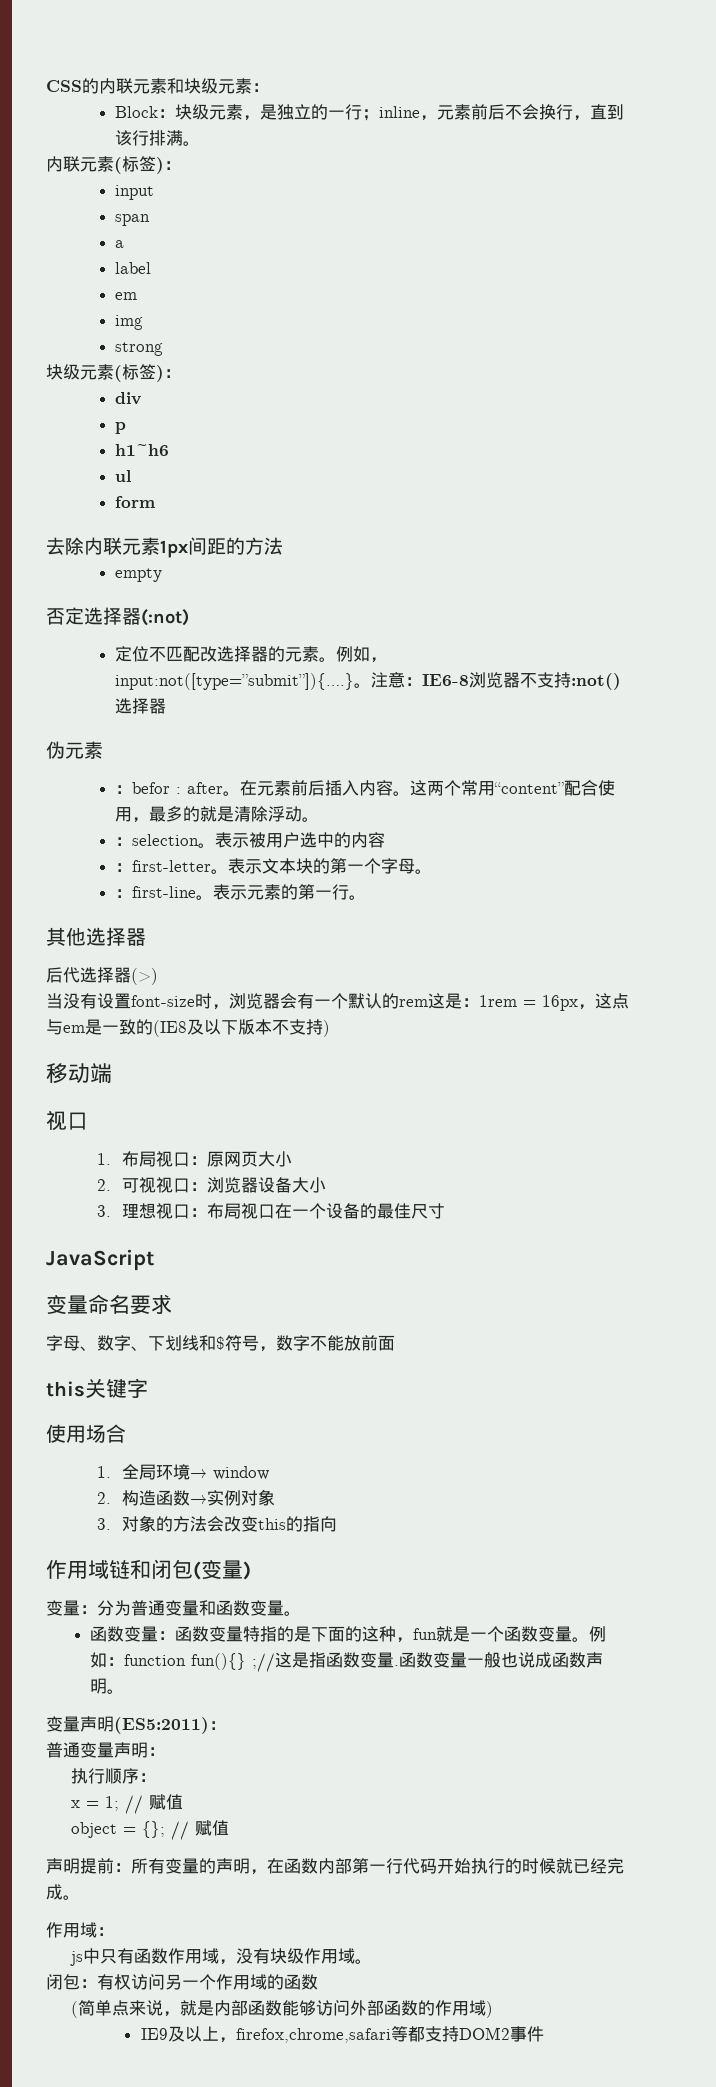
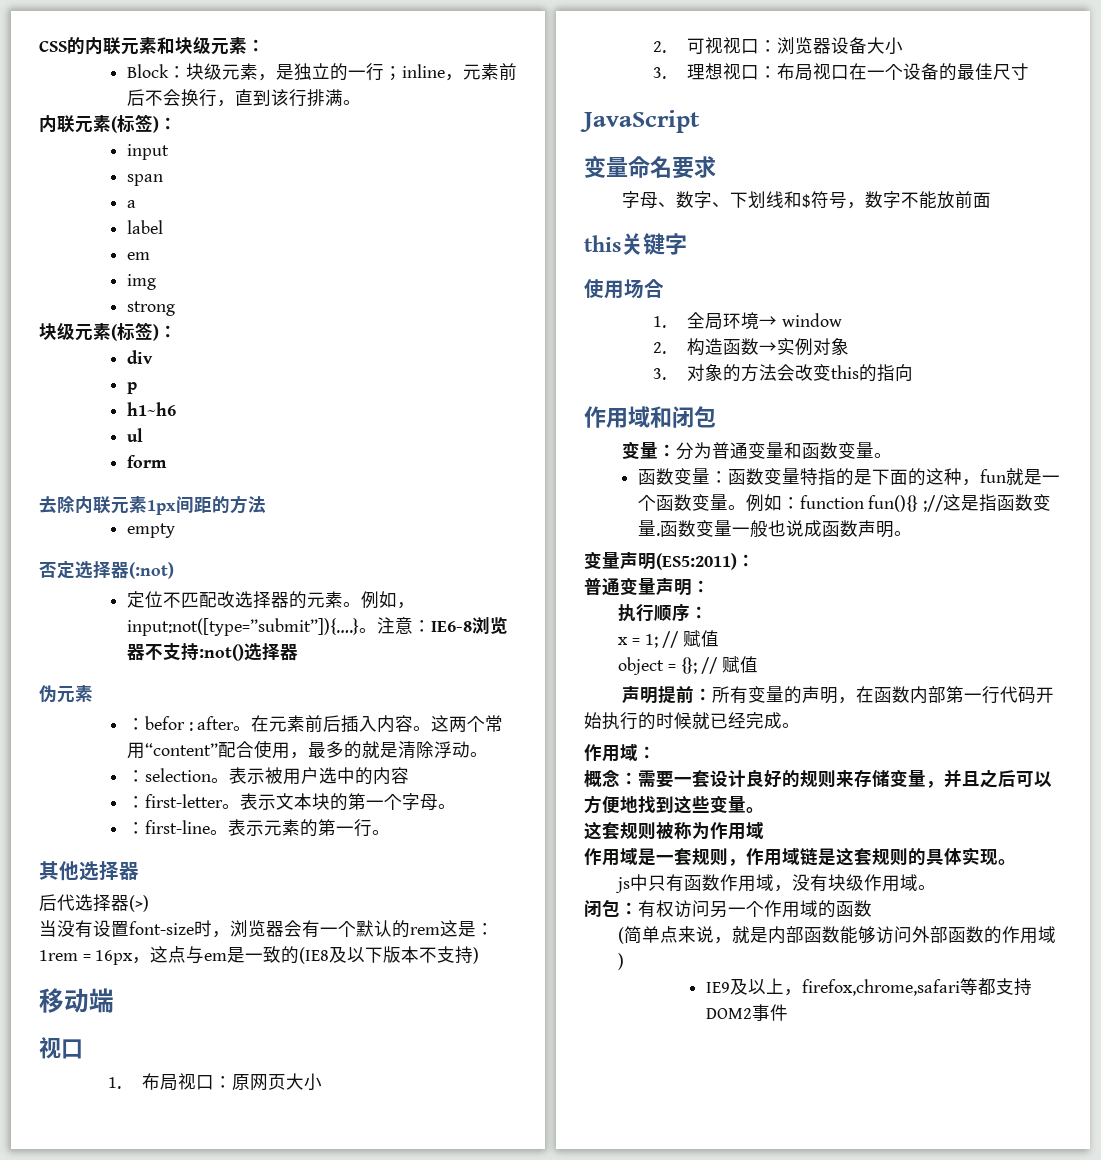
- 作用域链和闭包(变量)
+ 作用域和闭包
+ 概念：需要一套设计良好的规则来存储变量，并且之后可以方便地找到这些变量。
+ 这套规则被称为作用域
+ 作用域是一套规则，作用域链是这套规则的具体实现。

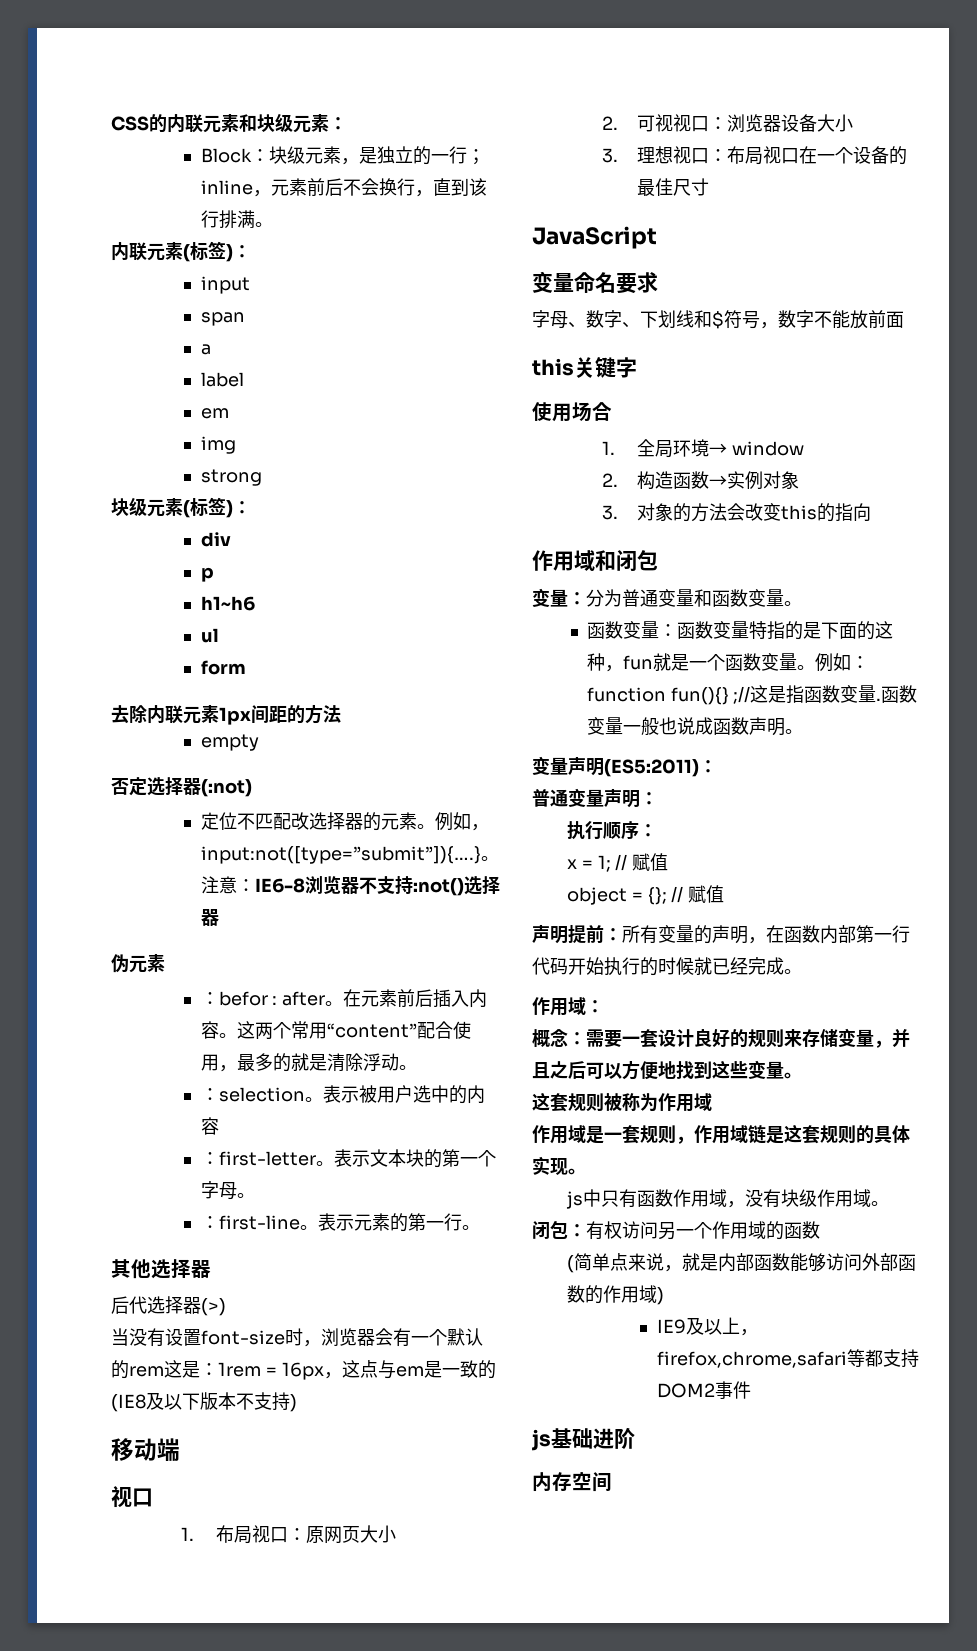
+ js基础进阶
+ 内存空间

